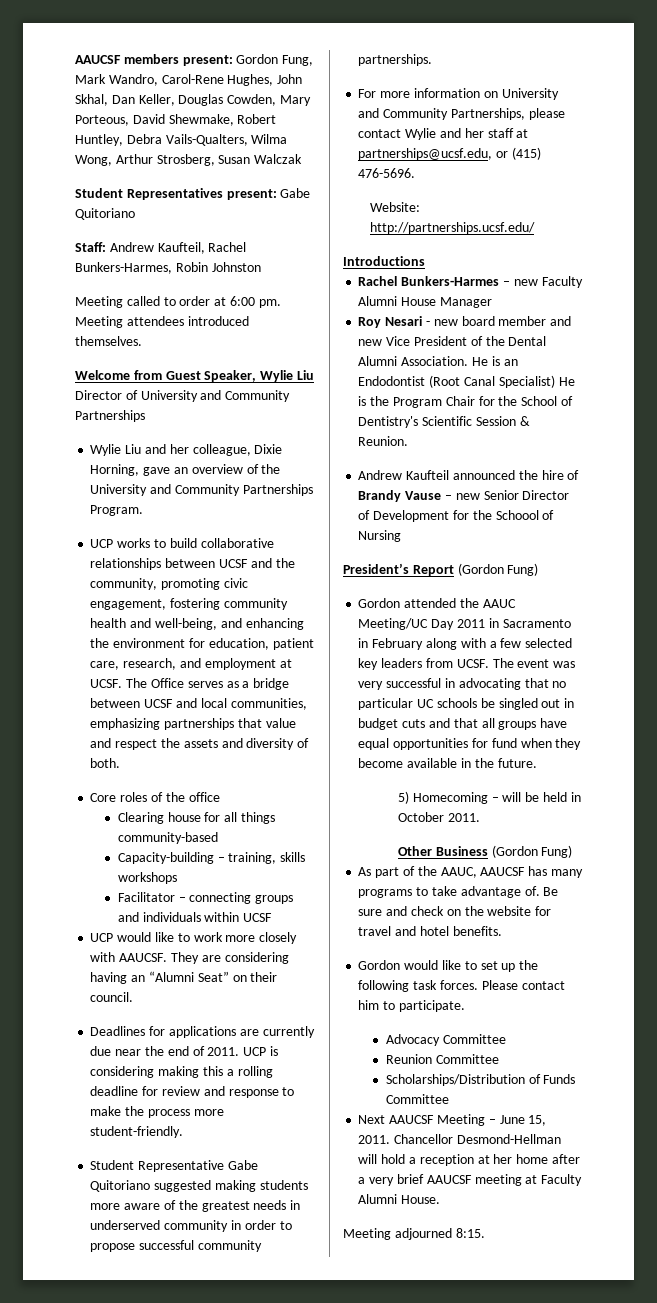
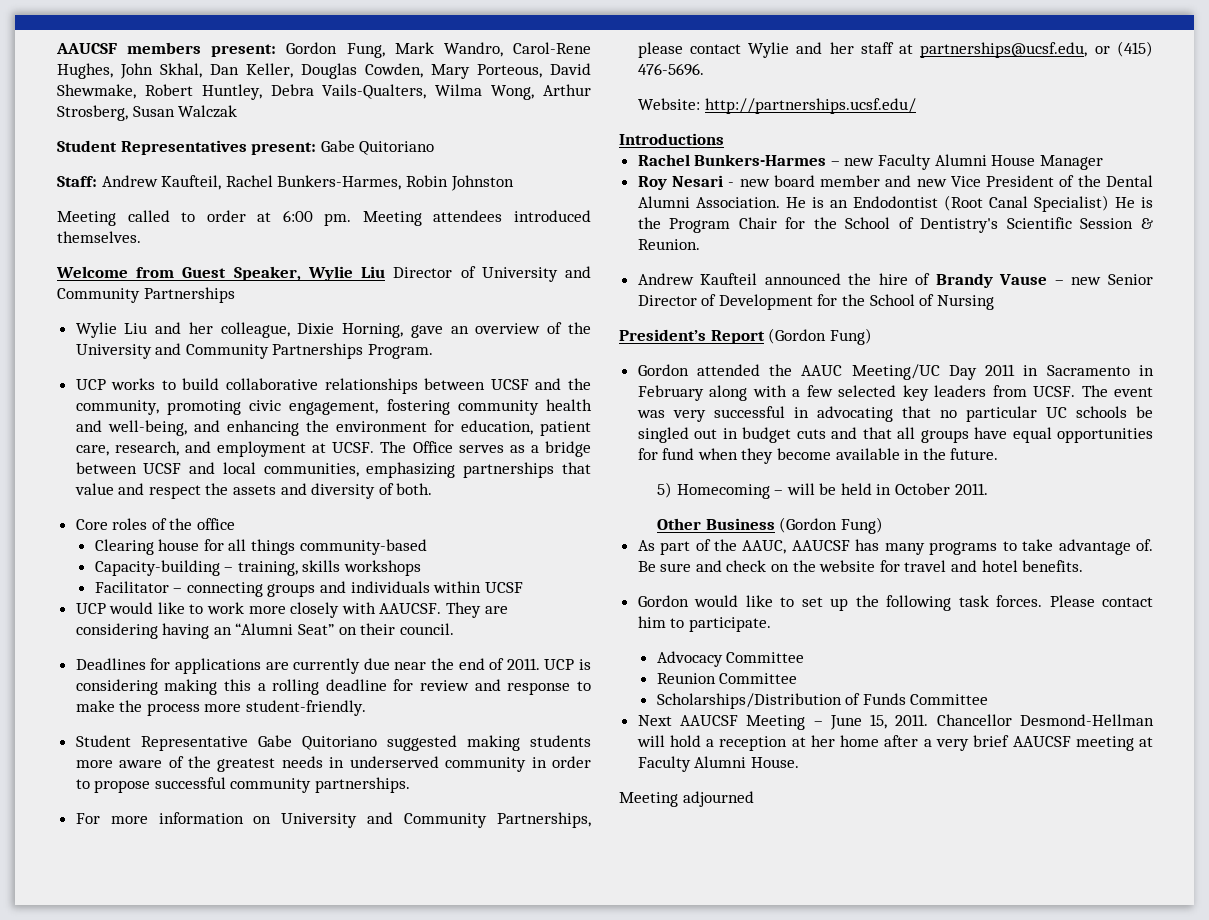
- Andrew Kaufteil announced the hire of Brandy Vause – new Senior Director of Development for the Schoool of Nursing
+ Andrew Kaufteil announced the hire of Brandy Vause – new Senior Director of Development for the School of Nursing
- Meeting adjourned 8:15.
+ Meeting adjourned

